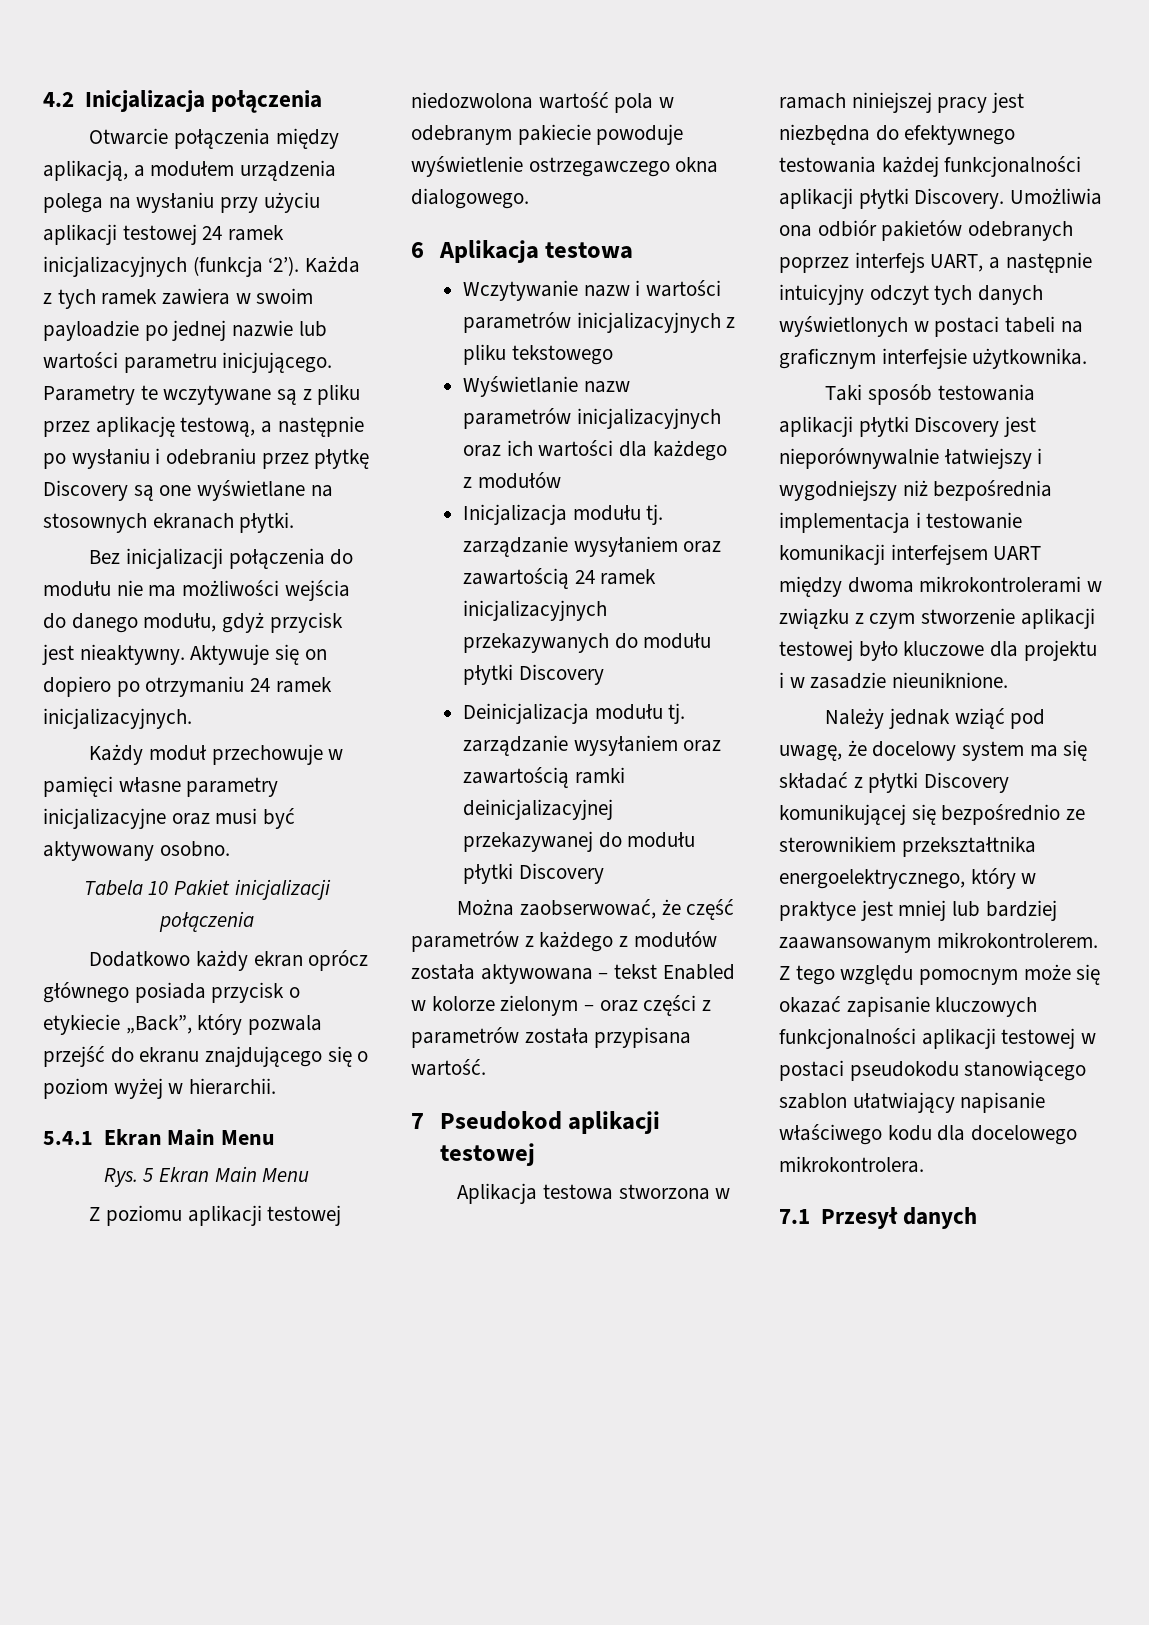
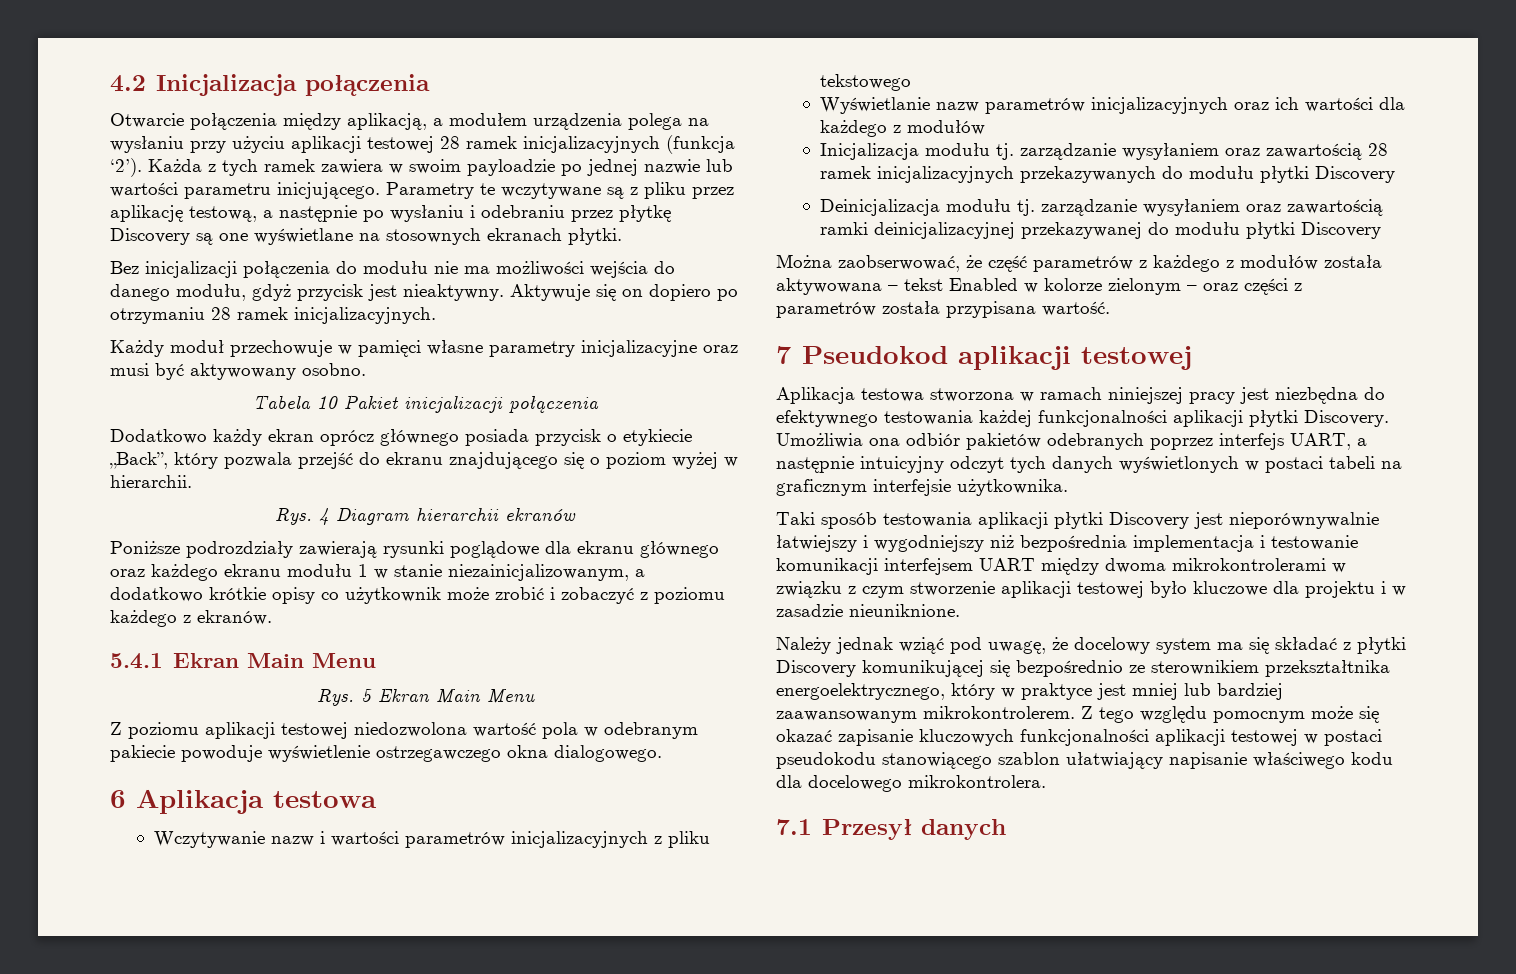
- Otwarcie połączenia między aplikacją, a modułem urządzenia polega na wysłaniu przy użyciu aplikacji testowej 24 ramek inicjalizacyjnych (funkcja ‘2’).
+ Otwarcie połączenia między aplikacją, a modułem urządzenia polega na wysłaniu przy użyciu aplikacji testowej 28 ramek inicjalizacyjnych (funkcja ‘2’).
- Aktywuje się on dopiero po otrzymaniu 24 ramek inicjalizacyjnych.
+ Aktywuje się on dopiero po otrzymaniu 28 ramek inicjalizacyjnych.
+ Rys. 4 Diagram hierarchii ekranów
+ Poniższe podrozdziały zawierają rysunki poglądowe dla ekranu głównego oraz każdego ekranu modułu 1 w stanie niezainicjalizowanym, a dodatkowo krótkie opisy co użytkownik może zrobić i zobaczyć z poziomu każdego z ekranów.
- Inicjalizacja modułu tj. zarządzanie wysyłaniem oraz zawartością 24 ramek inicjalizacyjnych przekazywanych do modułu płytki Discovery
+ Inicjalizacja modułu tj. zarządzanie wysyłaniem oraz zawartością 28 ramek inicjalizacyjnych przekazywanych do modułu płytki Discovery

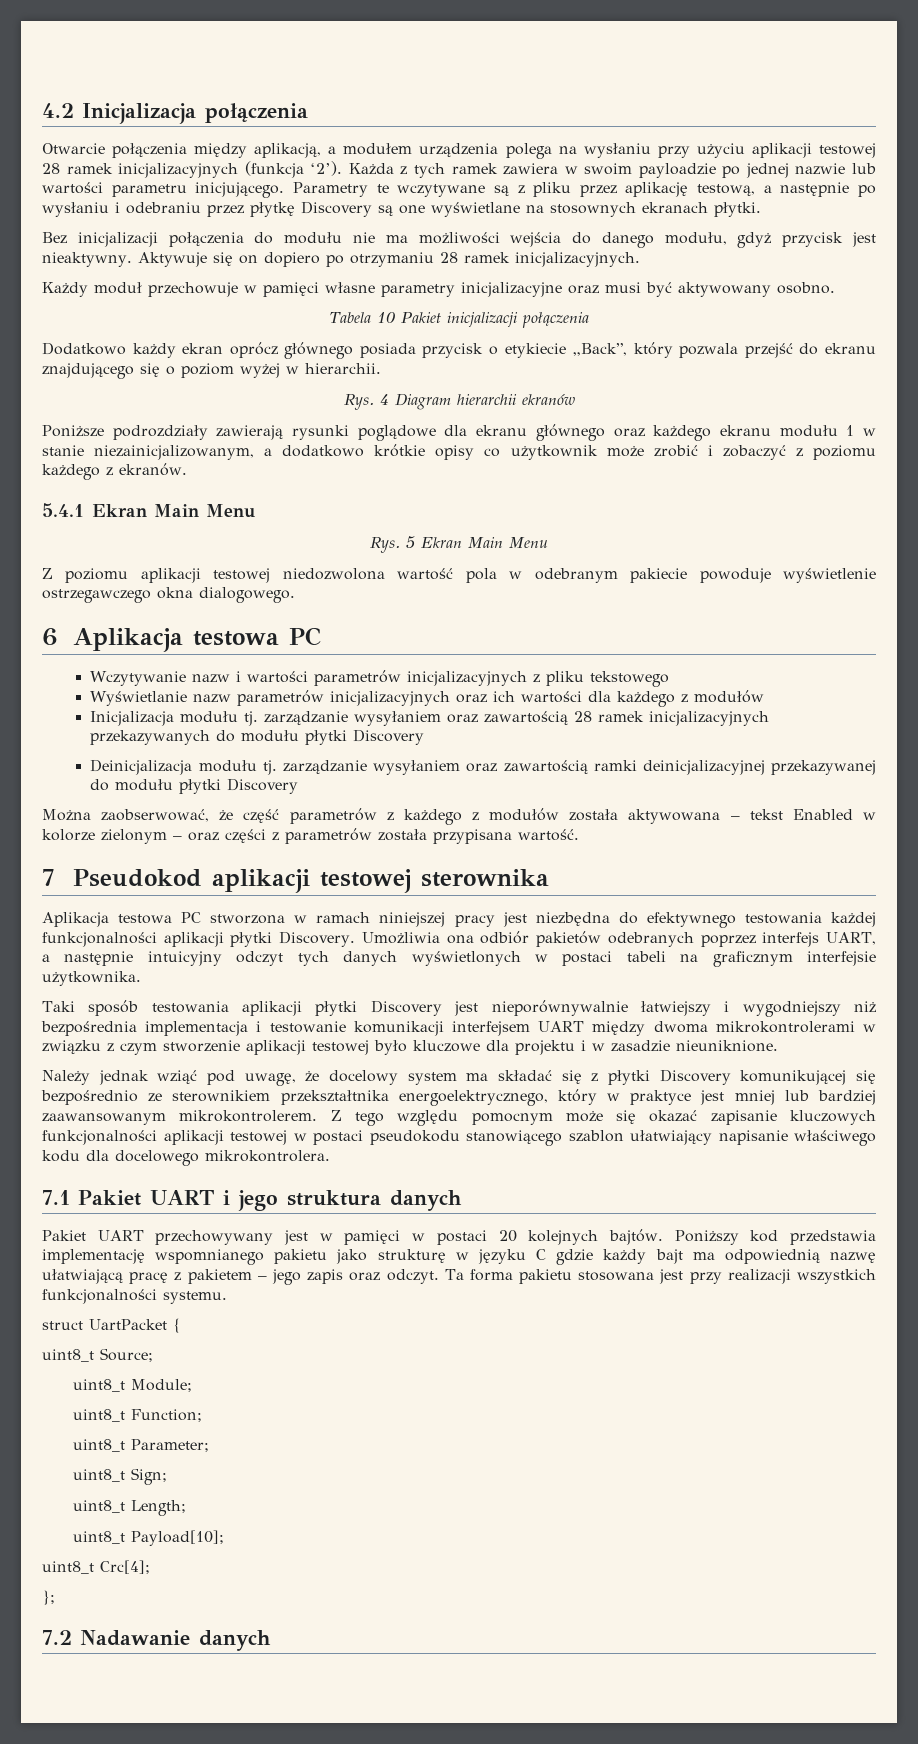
- 6 Aplikacja testowa
+ 6 Aplikacja testowa PC
- 7 Pseudokod aplikacji testowej
- Aplikacja testowa stworzona w ramach niniejszej pracy jest niezbędna do efektywnego testowania każdej funkcjonalności aplikacji płytki Discovery.
+ 7 Pseudokod aplikacji testowej sterownika
+ Aplikacja testowa PC stworzona w ramach niniejszej pracy jest niezbędna do efektywnego testowania każdej funkcjonalności aplikacji płytki Discovery.
- Należy jednak wziąć pod uwagę, że docelowy system ma się składać z płytki Discovery komunikującej się bezpośrednio ze sterownikiem przekształtnika energoelektrycznego, który w praktyce jest mniej lub bardziej zaawansowanym mikrokontrolerem.
+ Należy jednak wziąć pod uwagę, że docelowy system ma składać się z płytki Discovery komunikującej się bezpośrednio ze sterownikiem przekształtnika energoelektrycznego, który w praktyce jest mniej lub bardziej zaawansowanym mikrokontrolerem.
- 7.1 Przesył danych
+ 7.1 Pakiet UART i jego struktura danych
+ Pakiet UART przechowywany jest w pamięci w postaci 20 kolejnych bajtów. Poniższy kod przedstawia implementację wspomnianego pakietu jako strukturę w języku C gdzie każdy bajt ma odpowiednią nazwę ułatwiającą pracę z pakietem – jego zapis oraz odczyt. Ta forma pakietu stosowana jest przy realizacji wszystkich funkcjonalności systemu.
+ struct UartPacket {
+ uint8_t Source;
+ uint8_t Module;
+ uint8_t Function;
+ uint8_t Parameter;
+ uint8_t Sign;
+ uint8_t Length;
+ uint8_t Payload[10];
+ uint8_t Crc[4];
+ };
+ 7.2 Nadawanie danych

